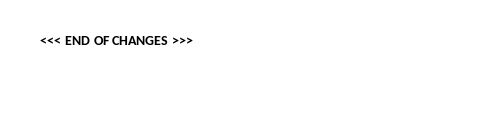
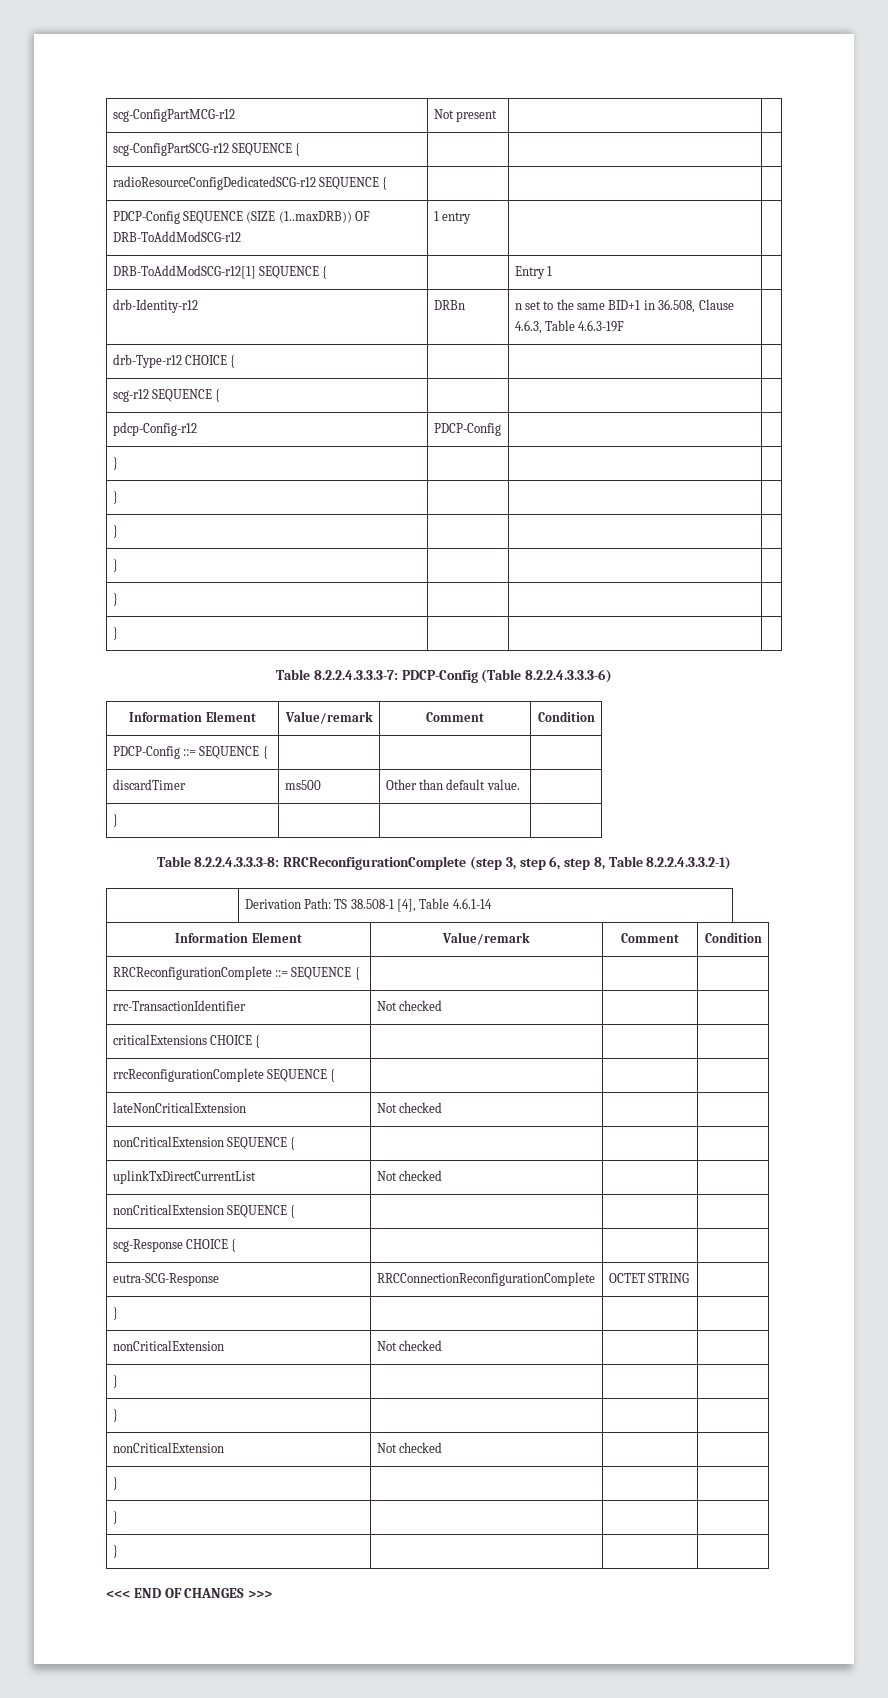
+ scg-ConfigPartMCG-r12 | Not present | |
+ scg-ConfigPartSCG-r12 SEQUENCE { | | |
+ radioResourceConfigDedicatedSCG-r12 SEQUENCE { | | |
+ PDCP-Config SEQUENCE (SIZE (1..maxDRB)) OF DRB-ToAddModSCG-r12 | 1 entry | |
+ DRB-ToAddModSCG-r12[1] SEQUENCE { | | Entry 1 |
+ drb-Identity-r12 | DRBn | n set to the same BID+1 in 36.508, Clause 4.6.3, Table 4.6.3-19F |
+ drb-Type-r12 CHOICE { | | |
+ scg-r12 SEQUENCE { | | |
+ pdcp-Config-r12 | PDCP-Config | |
+ } | | |
+ } | | |
+ } | | |
+ } | | |
+ } | | |
+ } | | |
+ Table 8.2.2.4.3.3.3-7: PDCP-Config (Table 8.2.2.4.3.3.3-6)
+ Information Element | Value/remark | Comment | Condition
+ PDCP-Config ::= SEQUENCE { | | |
+ discardTimer | ms500 | Other than default value. |
+ } | | |
+ Table 8.2.2.4.3.3.3-8: RRCReconfigurationComplete (step 3, step 6, step 8, Table 8.2.2.4.3.3.2-1)
+ | Derivation Path: TS 38.508-1 [4], Table 4.6.1-14
+ Information Element | Value/remark | Comment | Condition
+ RRCReconfigurationComplete ::= SEQUENCE { | | |
+ rrc-TransactionIdentifier | Not checked | |
+ criticalExtensions CHOICE { | | |
+ rrcReconfigurationComplete SEQUENCE { | | |
+ lateNonCriticalExtension | Not checked | |
+ nonCriticalExtension SEQUENCE { | | |
+ uplinkTxDirectCurrentList | Not checked | |
+ nonCriticalExtension SEQUENCE { | | |
+ scg-Response CHOICE { | | |
+ eutra-SCG-Response | RRCConnectionReconfigurationComplete | OCTET STRING |
+ } | | |
+ nonCriticalExtension | Not checked | |
+ } | | |
+ } | | |
+ nonCriticalExtension | Not checked | |
+ } | | |
+ } | | |
+ } | | |

